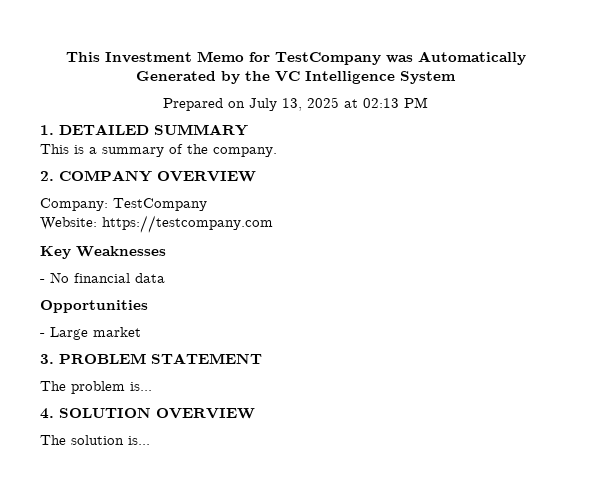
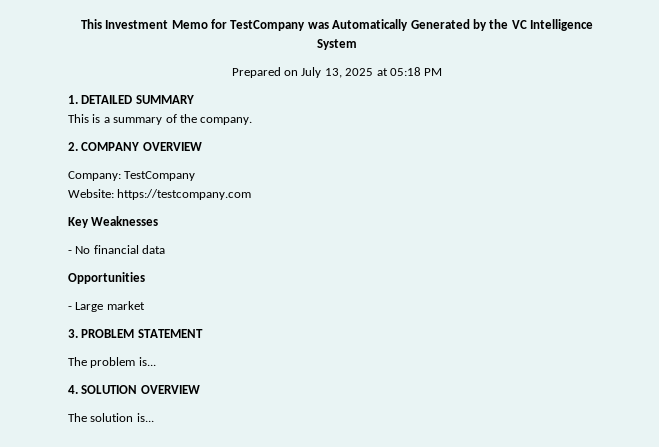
- Prepared on July 13, 2025 at 02:13 PM
+ Prepared on July 13, 2025 at 05:18 PM

